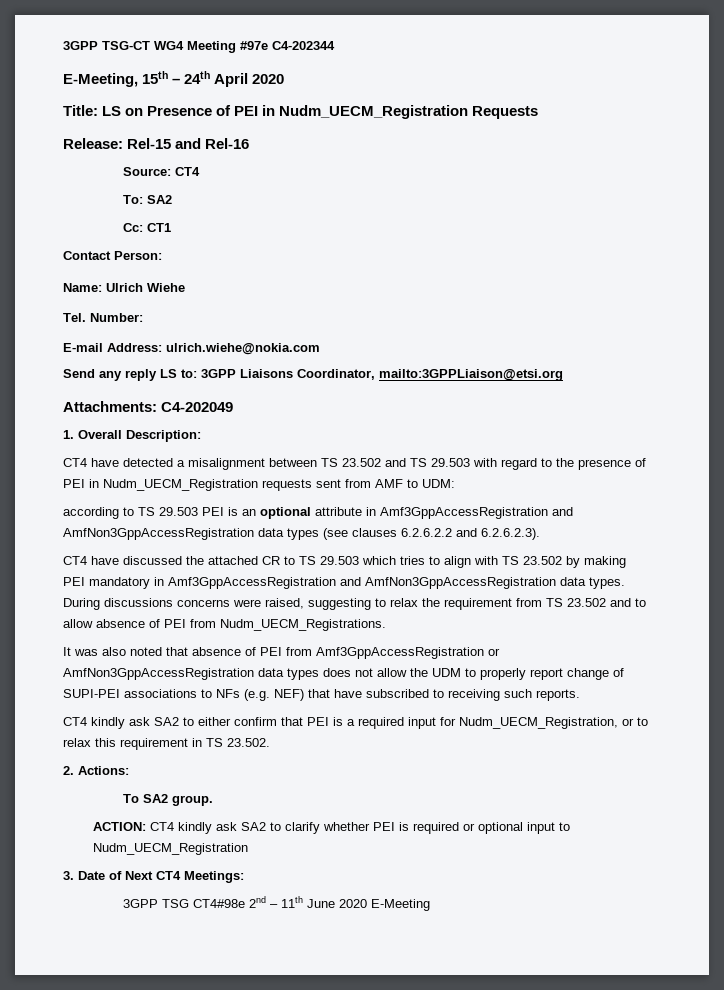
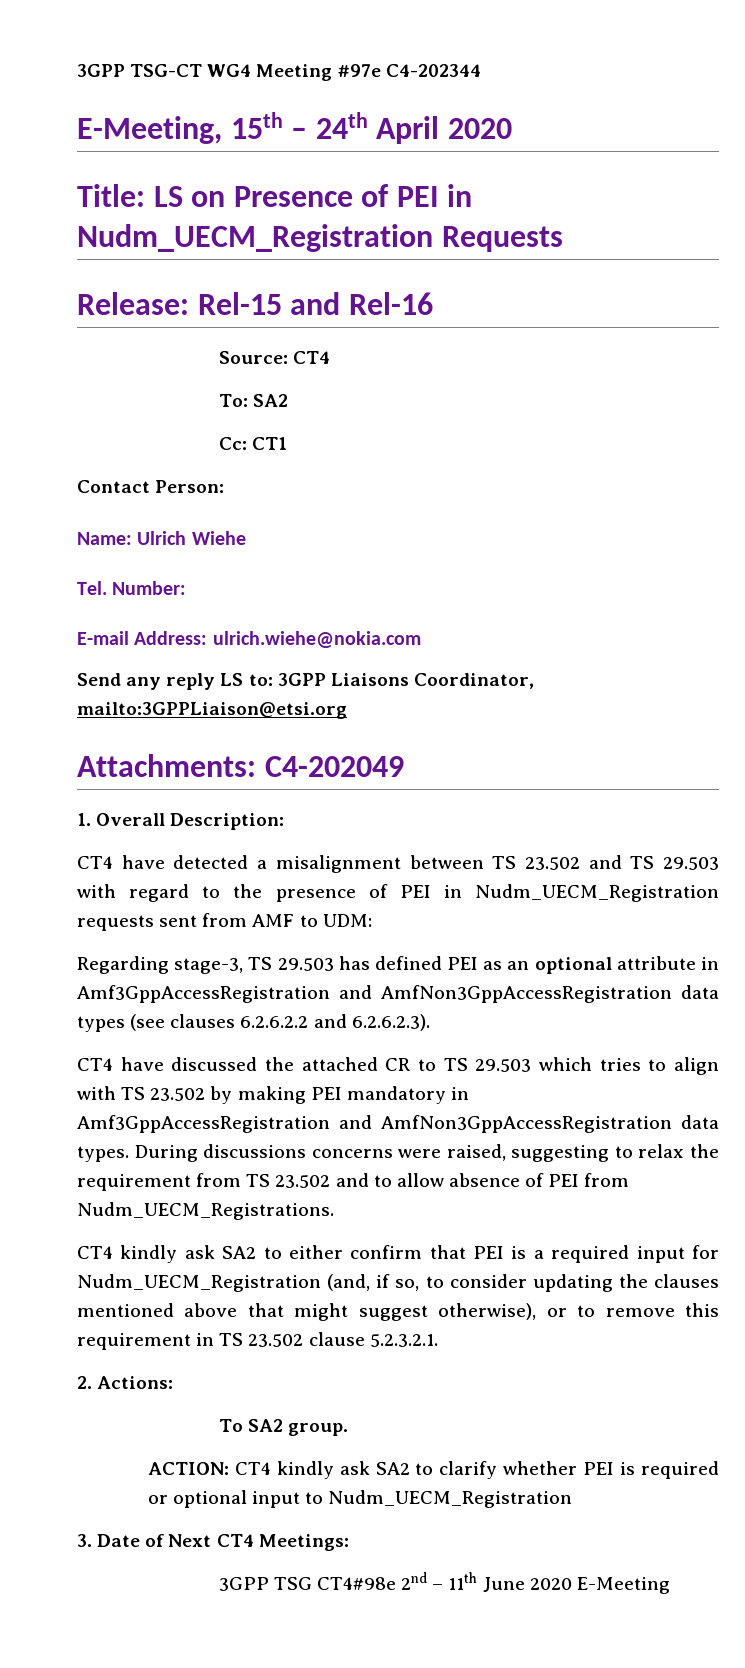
- according to TS 29.503 PEI is an optional attribute in Amf3GppAccessRegistration and AmfNon3GppAccessRegistration data types (see clauses 6.2.6.2.2 and 6.2.6.2.3).
+ Regarding stage-3, TS 29.503 has defined PEI as an optional attribute in Amf3GppAccessRegistration and AmfNon3GppAccessRegistration data types (see clauses 6.2.6.2.2 and 6.2.6.2.3).
- It was also noted that absence of PEI from Amf3GppAccessRegistration or AmfNon3GppAccessRegistration data types does not allow the UDM to properly report change of SUPI-PEI associations to NFs (e.g. NEF) that have subscribed to receiving such reports.
- CT4 kindly ask SA2 to either confirm that PEI is a required input for Nudm_UECM_Registration, or to relax this requirement in TS 23.502.
+ CT4 kindly ask SA2 to either confirm that PEI is a required input for Nudm_UECM_Registration (and, if so, to consider updating the clauses mentioned above that might suggest otherwise), or to remove this requirement in TS 23.502 clause 5.2.3.2.1.

